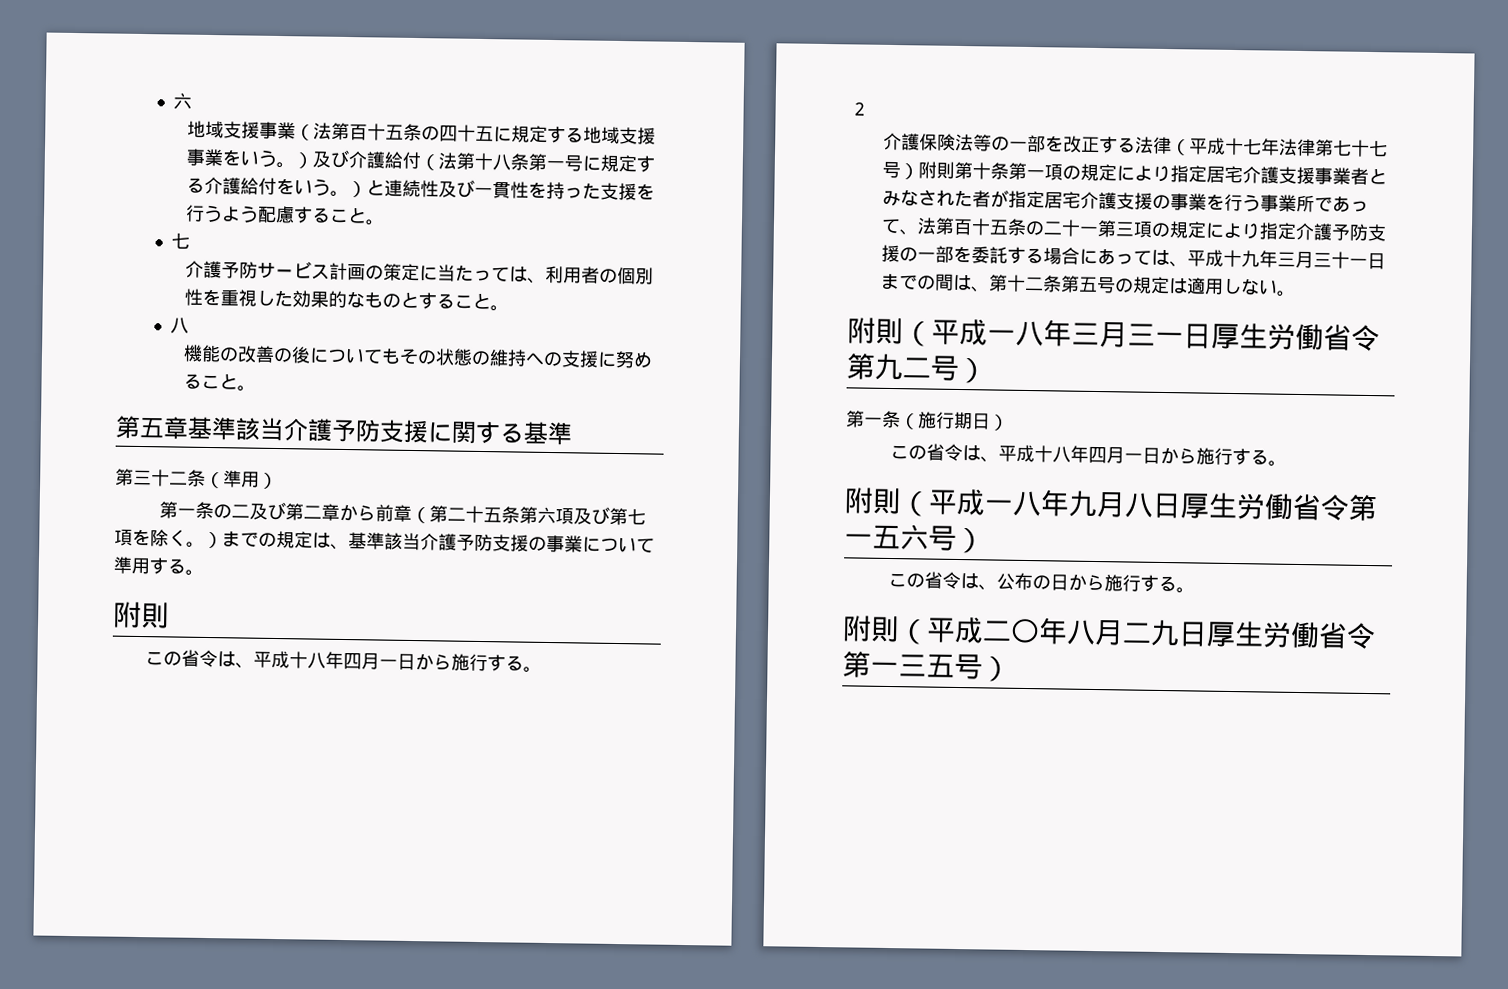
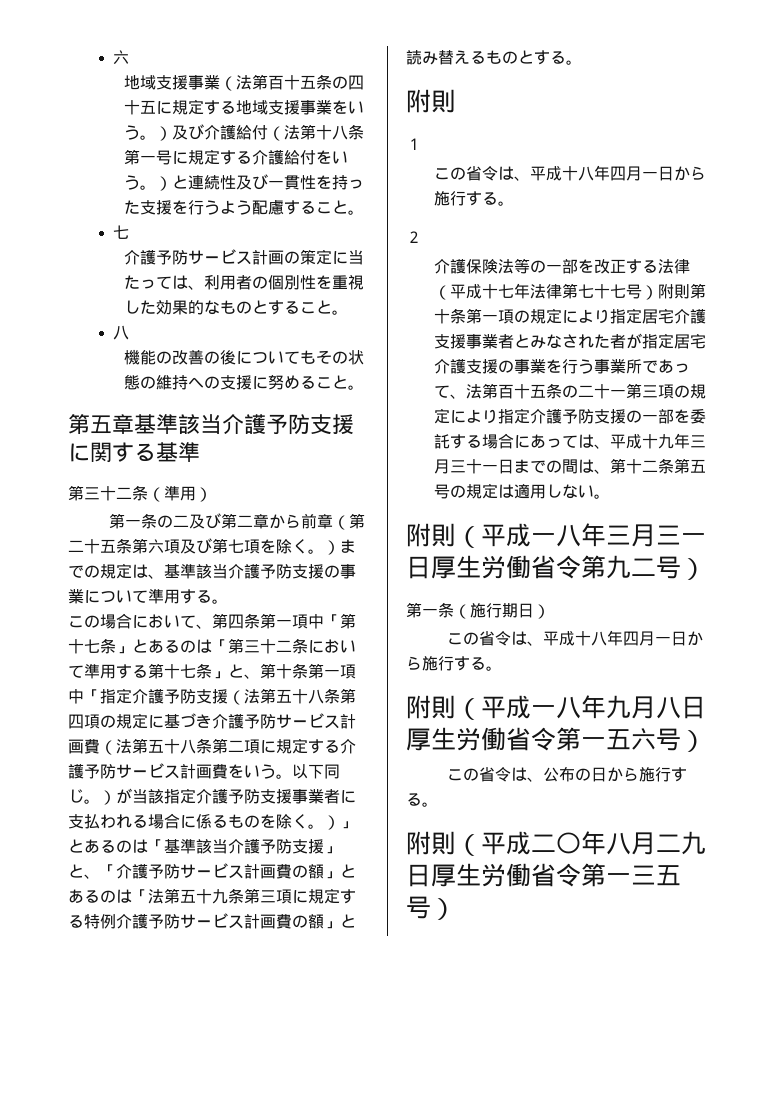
  第一条の二及び第二章から前章（第二十五条第六項及び第七項を除く。）までの規定は、基準該当介護予防支援の事業について準用する。
+ この場合において、第四条第一項中「第十七条」とあるのは「第三十二条において準用する第十七条」と、第十条第一項中「指定介護予防支援（法第五十八条第四項の規定に基づき介護予防サービス計画費（法第五十八条第二項に規定する介護予防サービス計画費をいう。以下同じ。）が当該指定介護予防支援事業者に支払われる場合に係るものを除く。）」とあるのは「基準該当介護予防支援」と、「介護予防サービス計画費の額」とあるのは「法第五十九条第三項に規定する特例介護予防サービス計画費の額」と読み替えるものとする。
  附則
+ １

